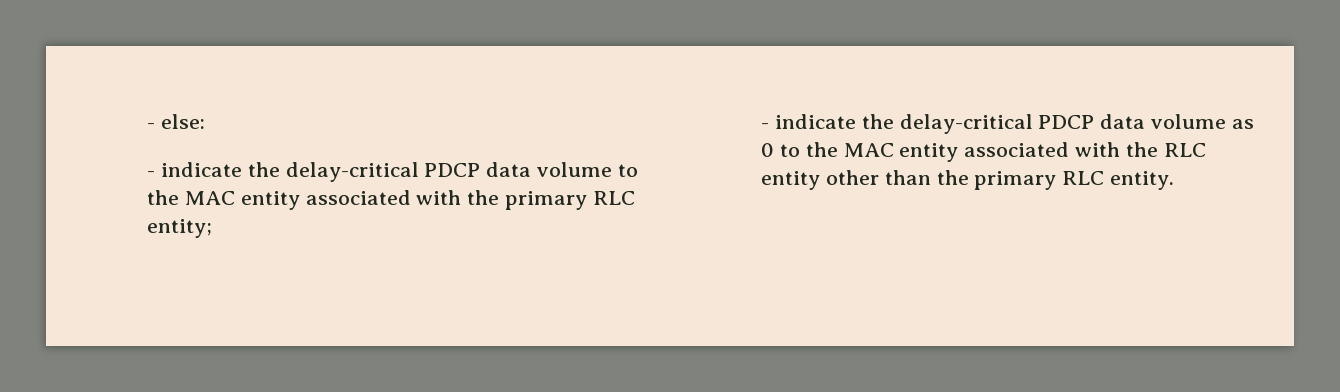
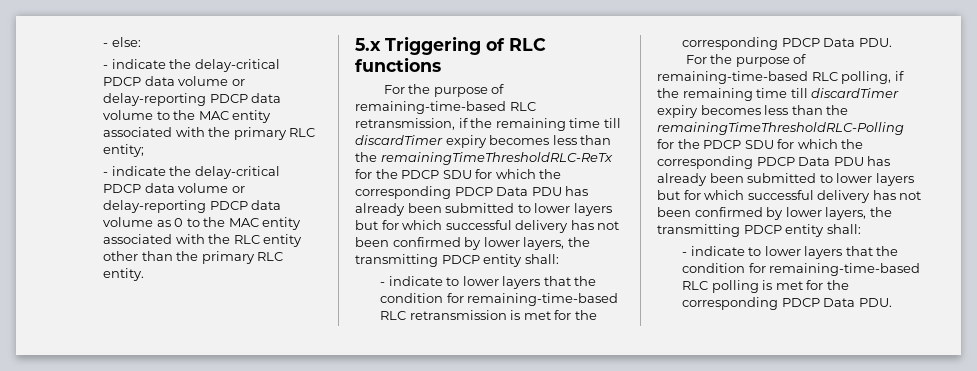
- - indicate the delay-critical PDCP data volume to the MAC entity associated with the primary RLC entity;
+ - indicate the delay-critical PDCP data volume or delay-reporting PDCP data volume to the MAC entity associated with the primary RLC entity;
- - indicate the delay-critical PDCP data volume as 0 to the MAC entity associated with the RLC entity other than the primary RLC entity.
+ - indicate the delay-critical PDCP data volume or delay-reporting PDCP data volume as 0 to the MAC entity associated with the RLC entity other than the primary RLC entity.
+ 5.x Triggering of RLC functions
+ For the purpose of remaining-time-based RLC retransmission, if the remaining time till discardTimer expiry becomes less than the remainingTimeThresholdRLC-ReTx for the PDCP SDU for which the corresponding PDCP Data PDU has already been submitted to lower layers but for which successful delivery has not been confirmed by lower layers, the transmitting PDCP entity shall:
+ - indicate to lower layers that the condition for remaining-time-based RLC retransmission is met for the corresponding PDCP Data PDU.
+ For the purpose of remaining-time-based RLC polling, if the remaining time till discardTimer expiry becomes less than the remainingTimeThresholdRLC-Polling for the PDCP SDU for which the corresponding PDCP Data PDU has already been submitted to lower layers but for which successful delivery has not been confirmed by lower layers, the transmitting PDCP entity shall:
+ - indicate to lower layers that the condition for remaining-time-based RLC polling is met for the corresponding PDCP Data PDU.

